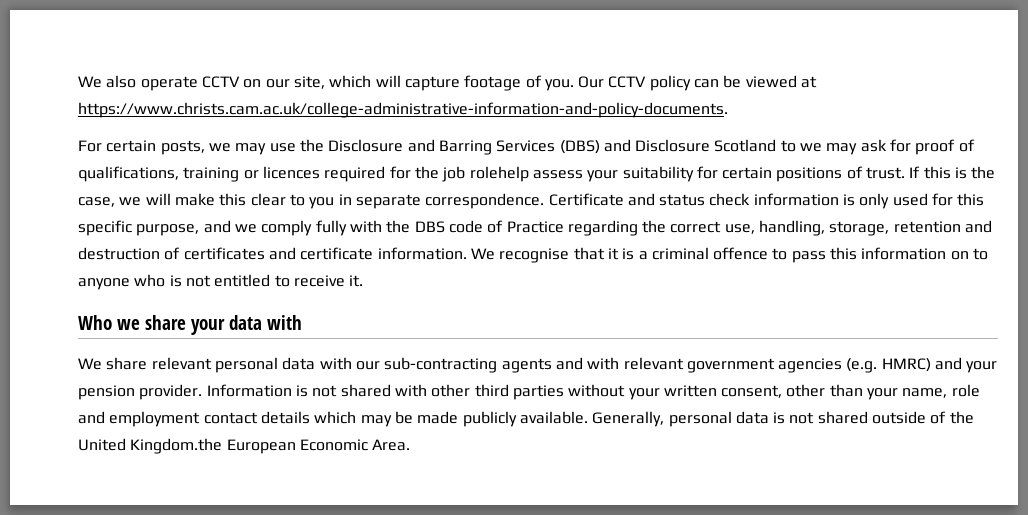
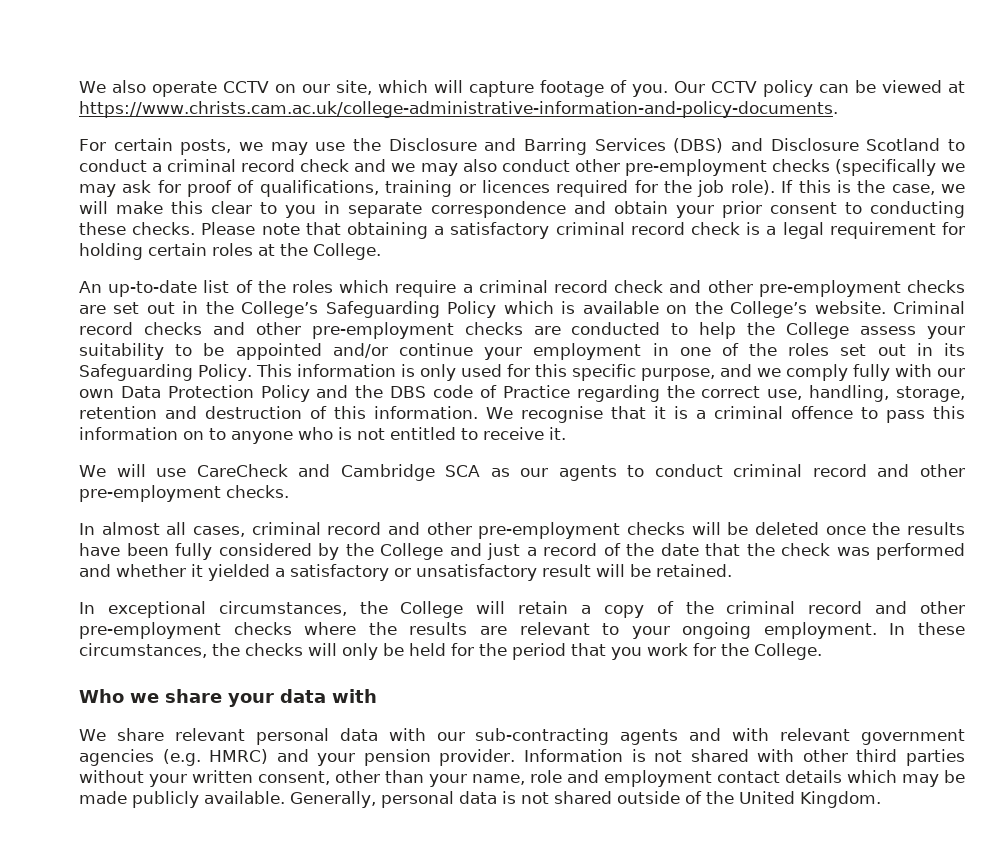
- For certain posts, we may use the Disclosure and Barring Services (DBS) and Disclosure Scotland to we may ask for proof of qualifications, training or licences required for the job rolehelp assess your suitability for certain positions of trust.
+ For certain posts, we may use the Disclosure and Barring Services (DBS) and Disclosure Scotland to conduct a criminal record check and we may also conduct other pre-employment checks (specifically we may ask for proof of qualifications, training or licences required for the job role).
- If this is the case, we will make this clear to you in separate correspondence. Certificate and status check information is only used for this specific purpose, and we comply fully with the DBS code of Practice regarding the correct use, handling, storage, retention and destruction of certificates and certificate information.
+ If this is the case, we will make this clear to you in separate correspondence and obtain your prior consent to conducting these checks. Please note that obtaining a satisfactory criminal record check is a legal requirement for holding certain roles at the College.
+ An up-to-date list of the roles which require a criminal record check and other pre-employment checks are set out in the College’s Safeguarding Policy which is available on the College’s website. Criminal record checks and other pre-employment checks are conducted to help the College assess your suitability to be appointed and/or continue your employment in one of the roles set out in its Safeguarding Policy. This information is only used for this specific purpose, and we comply fully with our own Data Protection Policy and the DBS code of Practice regarding the correct use, handling, storage, retention and destruction of this information.
+ We will use CareCheck and Cambridge SCA as our agents to conduct criminal record and other pre-employment checks.
+ In almost all cases, criminal record and other pre-employment checks will be deleted once the results have been fully considered by the College and just a record of the date that the check was performed and whether it yielded a satisfactory or unsatisfactory result will be retained.
+ In exceptional circumstances, the College will retain a copy of the criminal record and other pre-employment checks where the results are relevant to your ongoing employment. In these circumstances, the checks will only be held for the period that you work for the College.
- Generally, personal data is not shared outside of the United Kingdom.the European Economic Area.
+ Generally, personal data is not shared outside of the United Kingdom.

